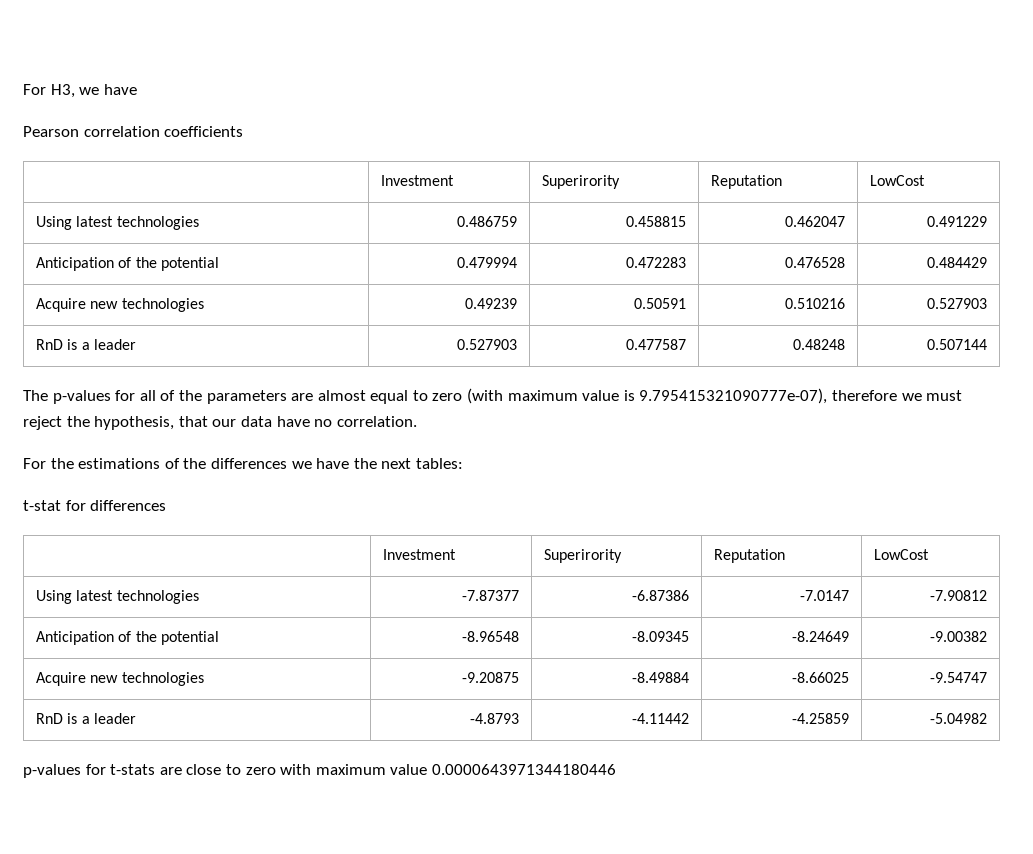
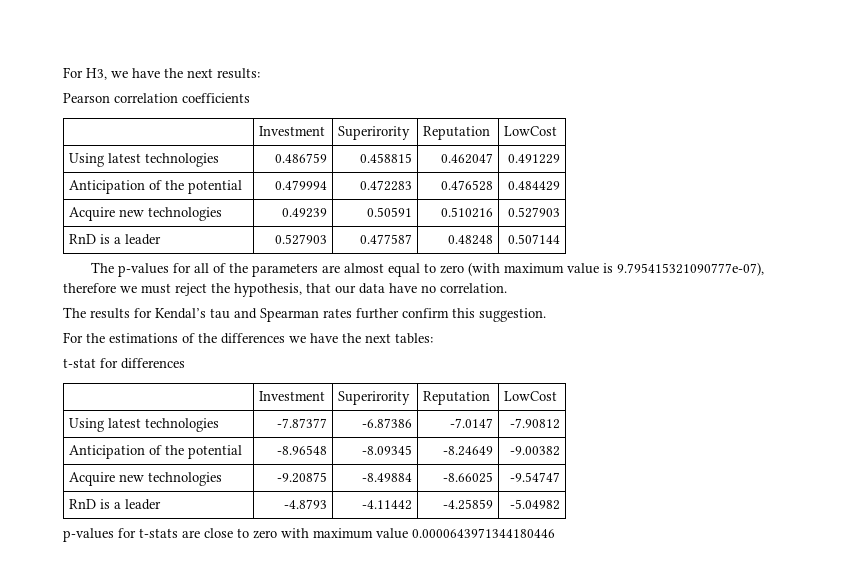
- For H3, we have
+ For H3, we have the next results:
+ The results for Kendal’s tau and Spearman rates further confirm this suggestion.

